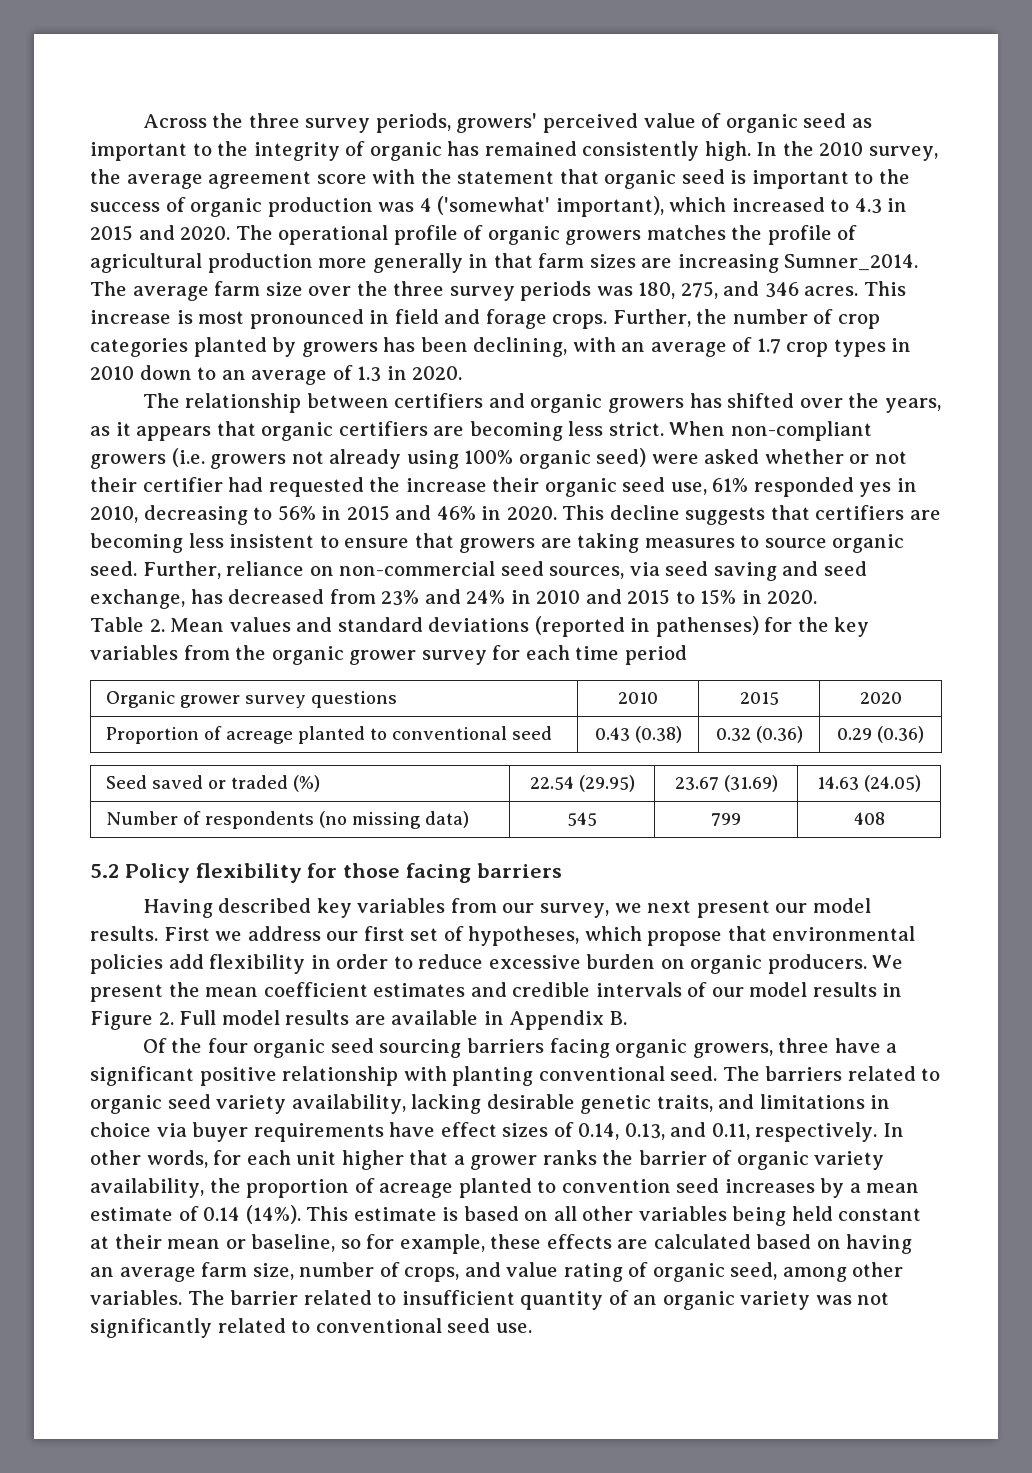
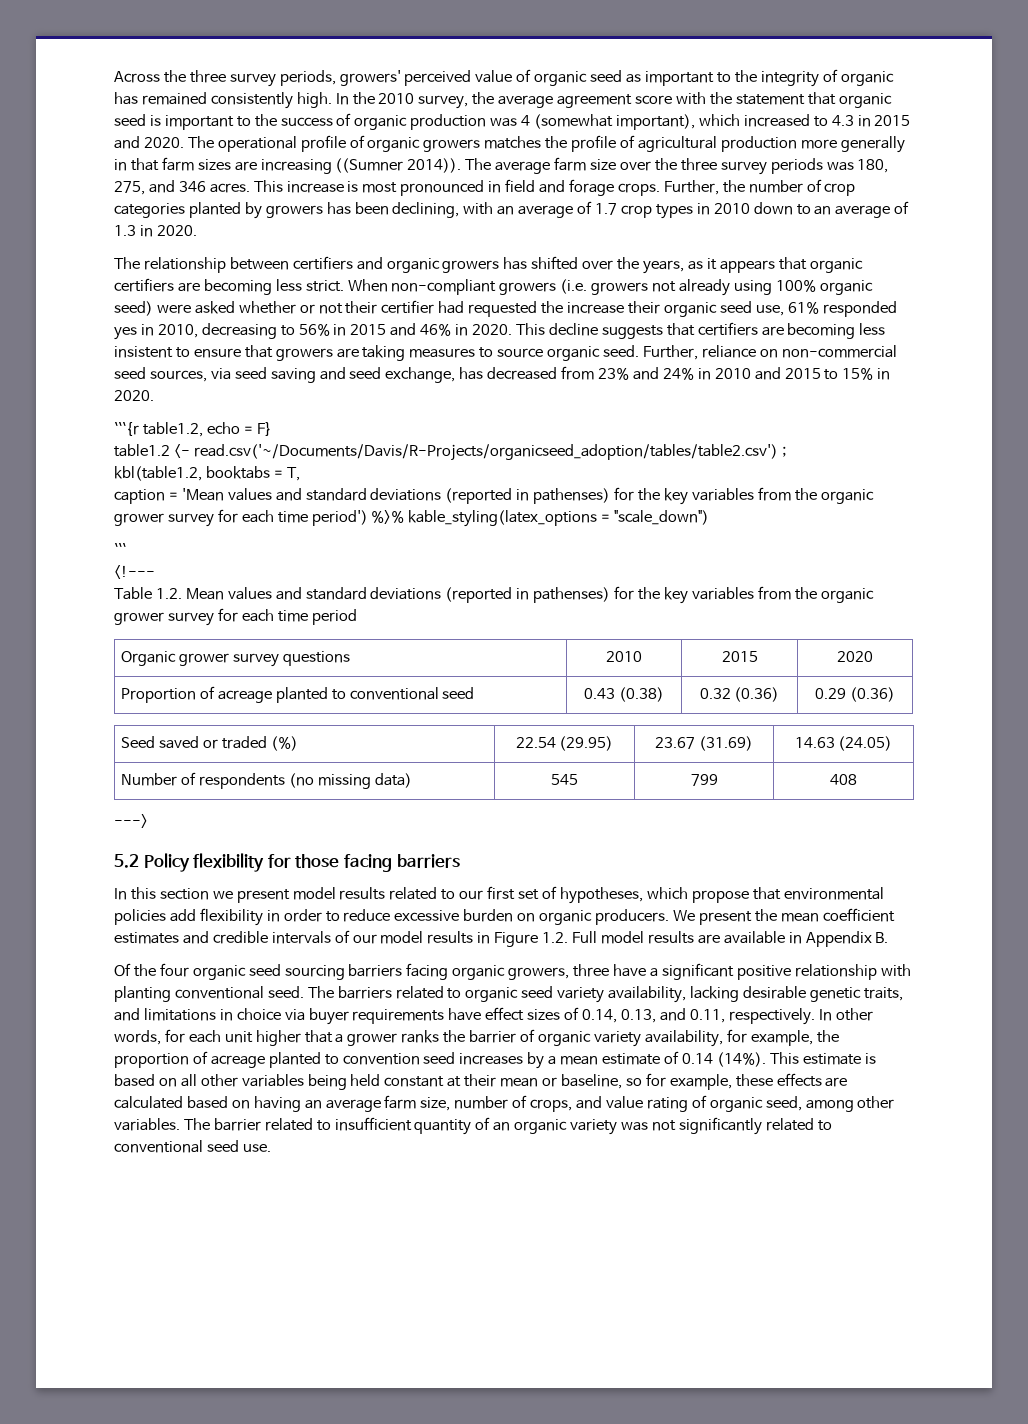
- In the 2010 survey, the average agreement score with the statement that organic seed is important to the success of organic production was 4 ('somewhat' important), which increased to 4.3 in 2015 and 2020.
+ In the 2010 survey, the average agreement score with the statement that organic seed is important to the success of organic production was 4 (somewhat important), which increased to 4.3 in 2015 and 2020.
- The operational profile of organic growers matches the profile of agricultural production more generally in that farm sizes are increasing Sumner_2014.
+ The operational profile of organic growers matches the profile of agricultural production more generally in that farm sizes are increasing ((Sumner 2014)).
+ ```{r table1.2, echo = F}
+ table1.2 <- read.csv('~/Documents/Davis/R-Projects/organicseed_adoption/tables/table2.csv') ;
+ kbl(table1.2, booktabs = T,
+ caption = 'Mean values and standard deviations (reported in pathenses) for the key variables from the organic grower survey for each time period') %>% kable_styling(latex_options = "scale_down")
+ ```
+ <!---
- Table 2. Mean values and standard deviations (reported in pathenses) for the key variables from the organic grower survey for each time period
+ Table 1.2. Mean values and standard deviations (reported in pathenses) for the key variables from the organic grower survey for each time period
+ --->
- Having described key variables from our survey, we next present our model results. First we address our first set of hypotheses, which propose that environmental policies add flexibility in order to reduce excessive burden on organic producers.
+ In this section we present model results related to our first set of hypotheses, which propose that environmental policies add flexibility in order to reduce excessive burden on organic producers.
- We present the mean coefficient estimates and credible intervals of our model results in Figure 2. Full model results are available in Appendix B.
+ We present the mean coefficient estimates and credible intervals of our model results in Figure 1.2. Full model results are available in Appendix B.
- In other words, for each unit higher that a grower ranks the barrier of organic variety availability, the proportion of acreage planted to convention seed increases by a mean estimate of 0.14 (14%).
+ In other words, for each unit higher that a grower ranks the barrier of organic variety availability, for example, the proportion of acreage planted to convention seed increases by a mean estimate of 0.14 (14%).

